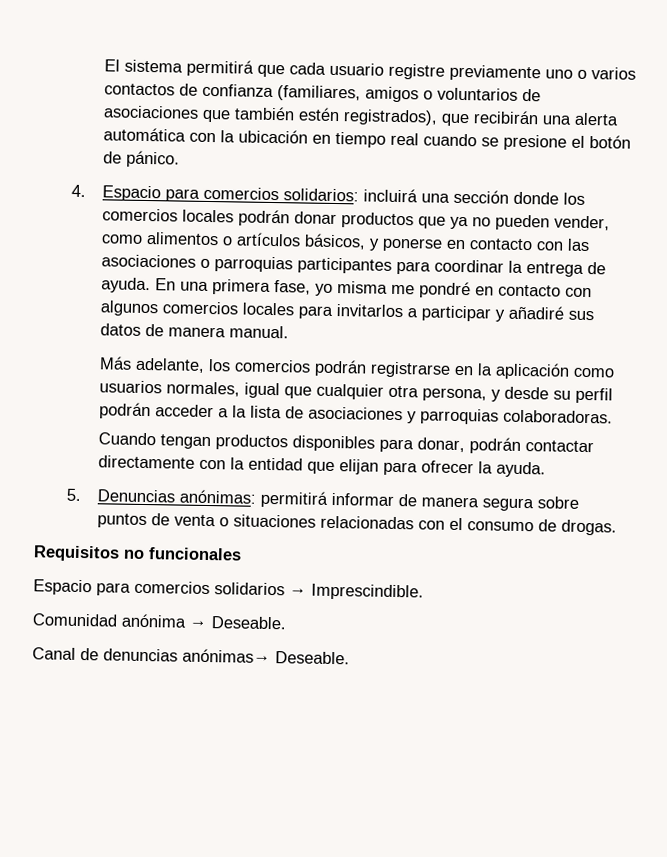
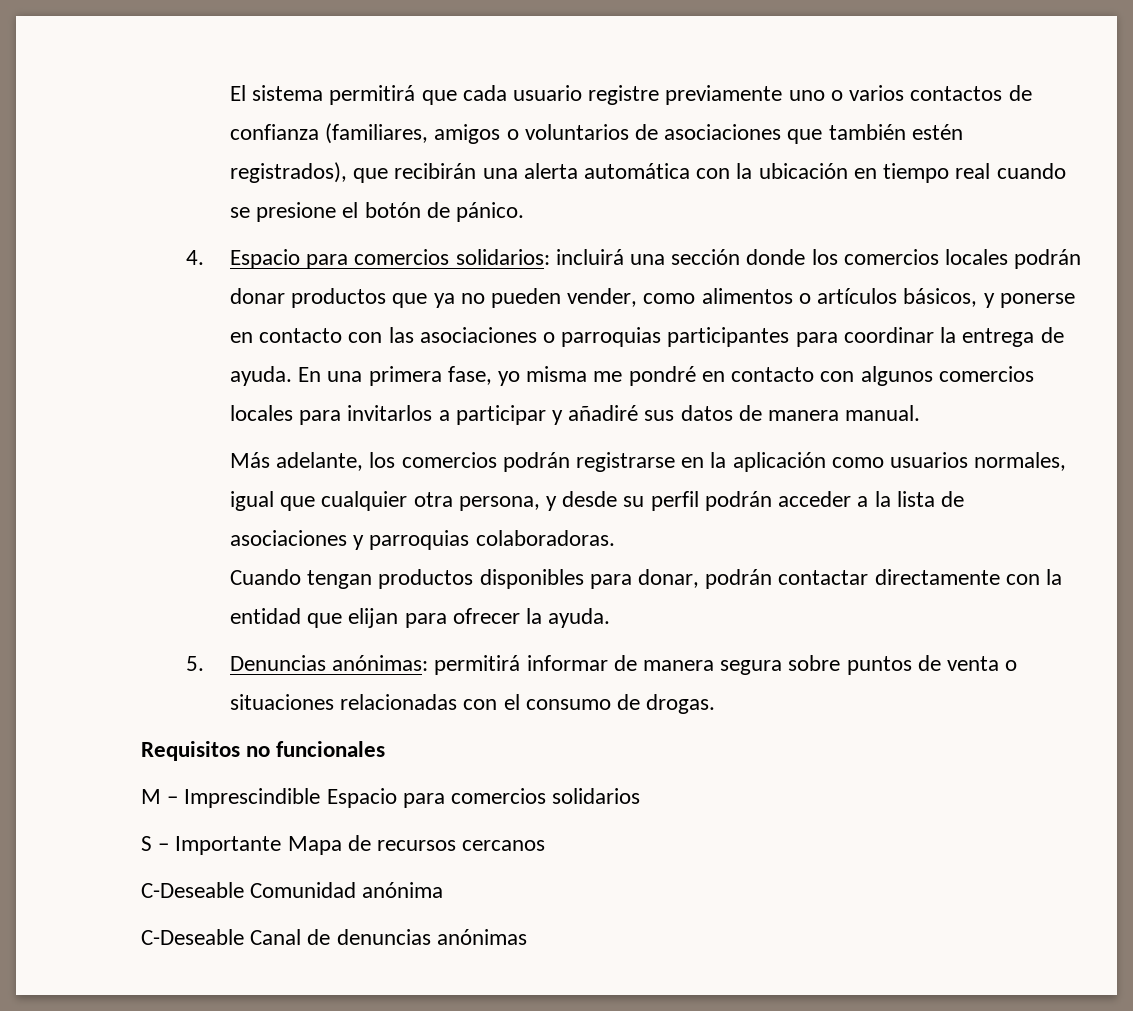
- Espacio para comercios solidarios → Imprescindible.
- Comunidad anónima → Deseable.
- Canal de denuncias anónimas→ Deseable.
+ M – Imprescindible Espacio para comercios solidarios
+ S – Importante Mapa de recursos cercanos
+ C-Deseable Comunidad anónima
+ C-Deseable Canal de denuncias anónimas

